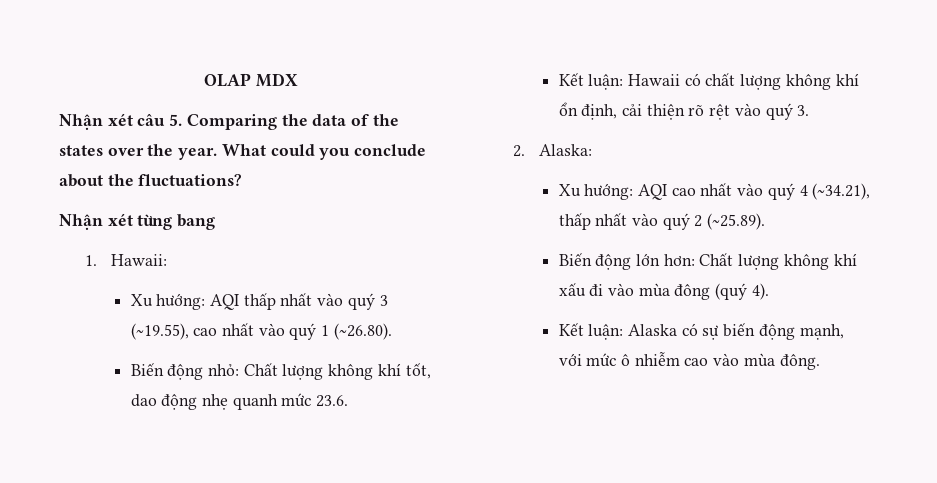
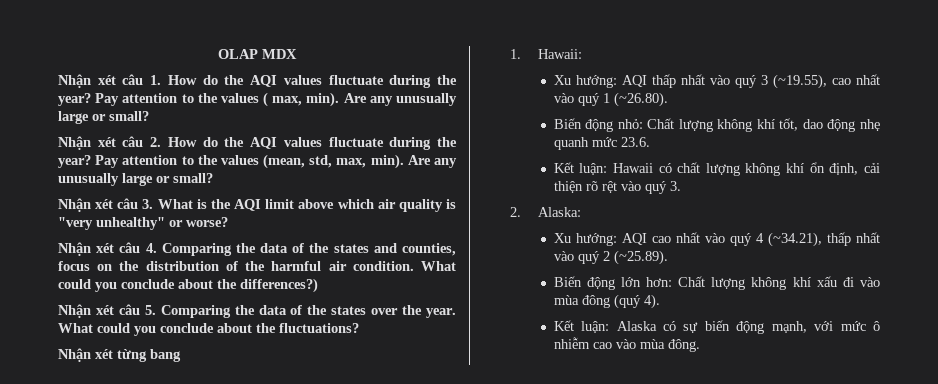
+ Nhận xét câu 1. How do the AQI values fluctuate during the year? Pay attention to the values ( max, min). Are any unusually large or small?
+ Nhận xét câu 2. How do the AQI values fluctuate during the year? Pay attention to the values (mean, std, max, min). Are any unusually large or small?
+ Nhận xét câu 3. What is the AQI limit above which air quality is "very unhealthy" or worse?
+ Nhận xét câu 4. Comparing the data of the states and counties, focus on the distribution of the harmful air condition. What could you conclude about the differences?)

